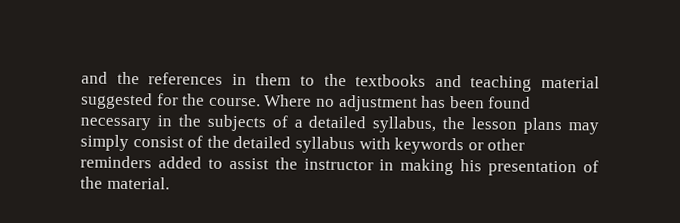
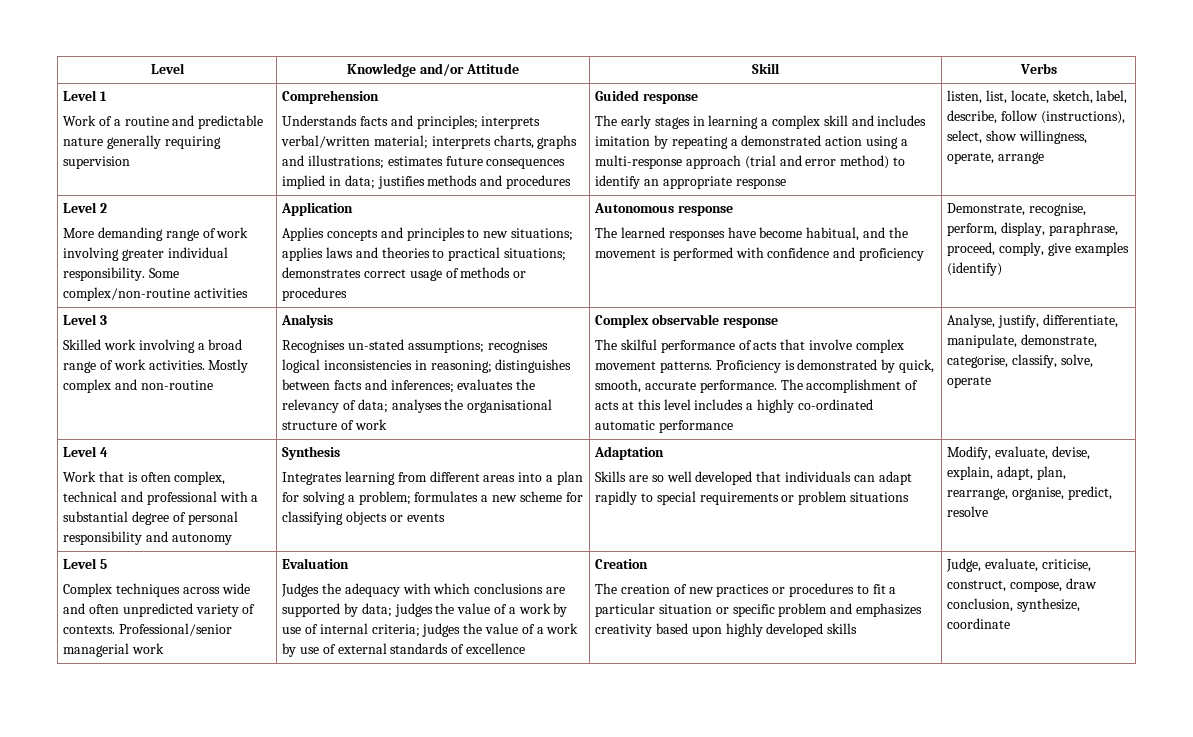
- and the references in them to the textbooks and teaching material suggested for the course. Where no adjustment has been found necessary in the subjects of a detailed syllabus, the lesson plans may simply consist of the detailed syllabus with keywords or other reminders added to assist the instructor in making his presentation of the material.
+ Level | Knowledge and/or Attitude | Skill | Verbs
+ Level 1
+ Work of a routine and predictable nature generally requiring supervision | Comprehension
+ Understands facts and principles; interprets verbal/written material; interprets charts, graphs and illustrations; estimates future consequences implied in data; justifies methods and procedures | Guided response
+ The early stages in learning a complex skill and includes imitation by repeating a demonstrated action using a multi-response approach (trial and error method) to identify an appropriate response | listen, list, locate, sketch, label, describe, follow (instructions), select, show willingness, operate, arrange
+ Level 2
+ More demanding range of work involving greater individual responsibility. Some complex/non-routine activities | Application
+ Applies concepts and principles to new situations; applies laws and theories to practical situations; demonstrates correct usage of methods or procedures | Autonomous response
+ The learned responses have become habitual, and the movement is performed with confidence and proficiency | Demonstrate, recognise, perform, display, paraphrase, proceed, comply, give examples (identify)
+ Level 3
+ Skilled work involving a broad range of work activities. Mostly complex and non-routine | Analysis
+ Recognises un-stated assumptions; recognises logical inconsistencies in reasoning; distinguishes between facts and inferences; evaluates the relevancy of data; analyses the organisational structure of work | Complex observable response
+ The skilful performance of acts that involve complex movement patterns. Proficiency is demonstrated by quick, smooth, accurate performance. The accomplishment of acts at this level includes a highly co-ordinated automatic performance | Analyse, justify, differentiate, manipulate, demonstrate, categorise, classify, solve, operate
+ Level 4
+ Work that is often complex, technical and professional with a substantial degree of personal responsibility and autonomy | Synthesis
+ Integrates learning from different areas into a plan for solving a problem; formulates a new scheme for classifying objects or events | Adaptation
+ Skills are so well developed that individuals can adapt rapidly to special requirements or problem situations | Modify, evaluate, devise, explain, adapt, plan, rearrange, organise, predict, resolve
+ Level 5
+ Complex techniques across wide and often unpredicted variety of contexts. Professional/senior managerial work | Evaluation
+ Judges the adequacy with which conclusions are supported by data; judges the value of a work by use of internal criteria; judges the value of a work by use of external standards of excellence | Creation
+ The creation of new practices or procedures to fit a particular situation or specific problem and emphasizes creativity based upon highly developed skills | Judge, evaluate, criticise, construct, compose, draw conclusion, synthesize, coordinate

